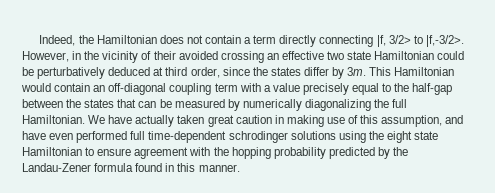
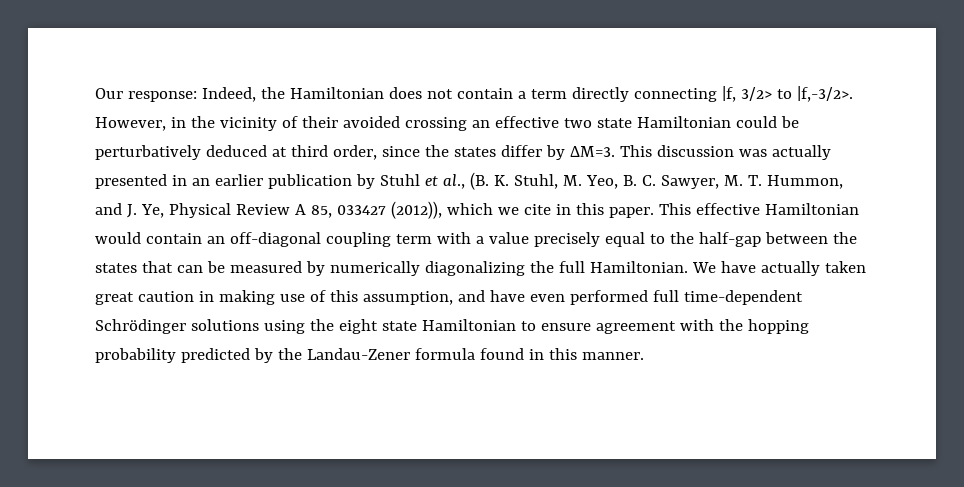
- Indeed, the Hamiltonian does not contain a term directly connecting |f, 3/2> to |f,-3/2>.
+ Our response: Indeed, the Hamiltonian does not contain a term directly connecting |f, 3/2> to |f,-3/2>.
- However, in the vicinity of their avoided crossing an effective two state Hamiltonian could be perturbatively deduced at third order, since the states differ by 3m. This Hamiltonian would contain an off-diagonal coupling term with a value precisely equal to the half-gap between the states that can be measured by numerically diagonalizing the full Hamiltonian.
+ However, in the vicinity of their avoided crossing an effective two state Hamiltonian could be perturbatively deduced at third order, since the states differ by ΔM=3. This discussion was actually presented in an earlier publication by Stuhl et al., (B. K. Stuhl, M. Yeo, B. C. Sawyer, M. T. Hummon, and J. Ye, Physical Review A 85, 033427 (2012)), which we cite in this paper. This effective Hamiltonian would contain an off-diagonal coupling term with a value precisely equal to the half-gap between the states that can be measured by numerically diagonalizing the full Hamiltonian.
- We have actually taken great caution in making use of this assumption, and have even performed full time-dependent schrodinger solutions using the eight state Hamiltonian to ensure agreement with the hopping probability predicted by the Landau-Zener formula found in this manner.
+ We have actually taken great caution in making use of this assumption, and have even performed full time-dependent Schrödinger solutions using the eight state Hamiltonian to ensure agreement with the hopping probability predicted by the Landau-Zener formula found in this manner.

